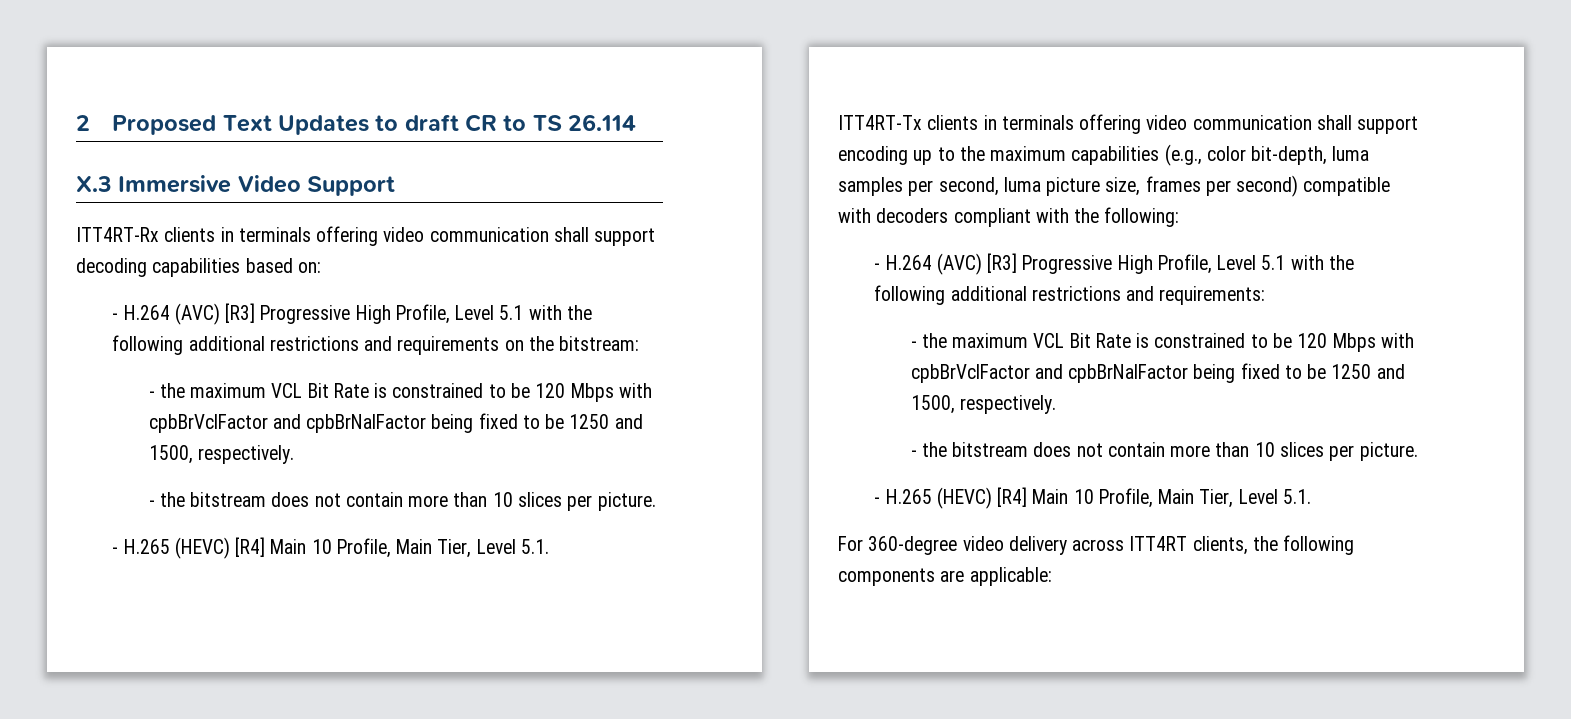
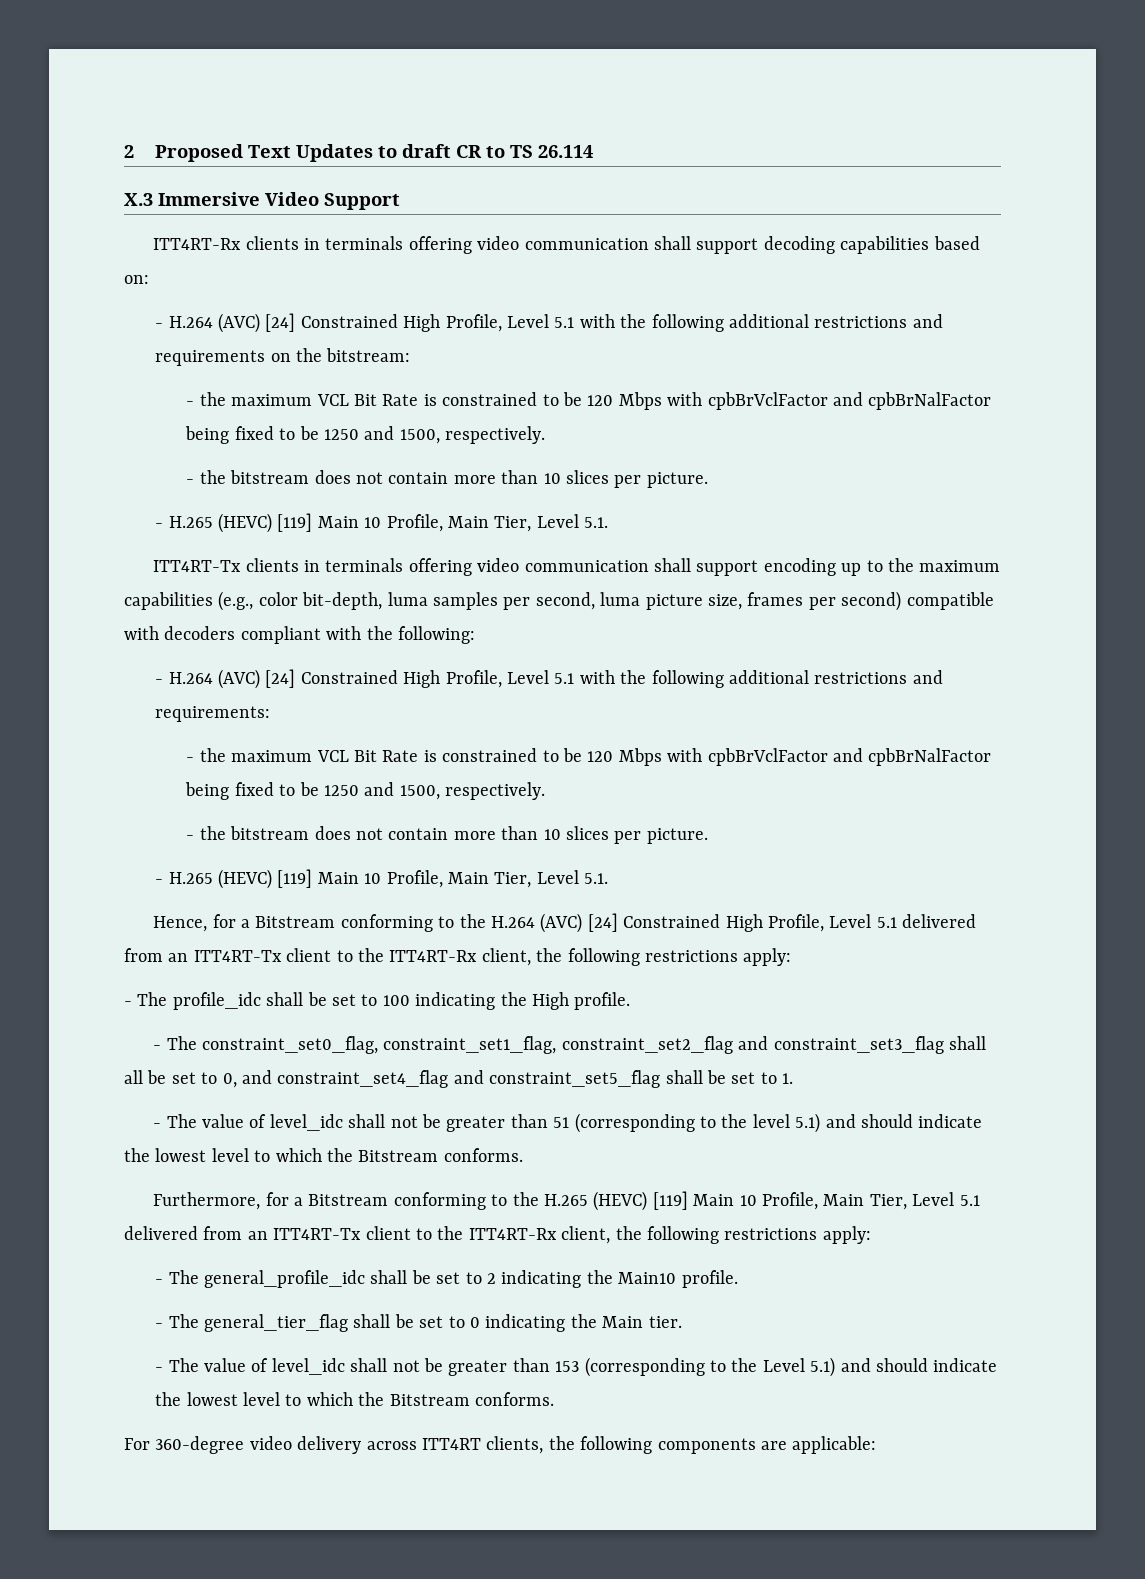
- - H.264 (AVC) [R3] Progressive High Profile, Level 5.1 with the following additional restrictions and requirements on the bitstream:
+ - H.264 (AVC) [24] Constrained High Profile, Level 5.1 with the following additional restrictions and requirements on the bitstream:
  - the maximum VCL Bit Rate is constrained to be 120 Mbps with cpbBrVclFactor and cpbBrNalFactor being fixed to be 1250 and 1500, respectively.
  - the bitstream does not contain more than 10 slices per picture.
- - H.265 (HEVC) [R4] Main 10 Profile, Main Tier, Level 5.1.
+ - H.265 (HEVC) [119] Main 10 Profile, Main Tier, Level 5.1.
- - H.264 (AVC) [R3] Progressive High Profile, Level 5.1 with the following additional restrictions and requirements:
+ - H.264 (AVC) [24] Constrained High Profile, Level 5.1 with the following additional restrictions and requirements:
  - the maximum VCL Bit Rate is constrained to be 120 Mbps with cpbBrVclFactor and cpbBrNalFactor being fixed to be 1250 and 1500, respectively.
  - the bitstream does not contain more than 10 slices per picture.
- - H.265 (HEVC) [R4] Main 10 Profile, Main Tier, Level 5.1.
+ - H.265 (HEVC) [119] Main 10 Profile, Main Tier, Level 5.1.
+ Hence, for a Bitstream conforming to the H.264 (AVC) [24] Constrained High Profile, Level 5.1 delivered from an ITT4RT-Tx client to the ITT4RT-Rx client, the following restrictions apply:
+ - The profile_idc shall be set to 100 indicating the High profile.
+ - The constraint_set0_flag, constraint_set1_flag, constraint_set2_flag and constraint_set3_flag shall all be set to 0, and constraint_set4_flag and constraint_set5_flag shall be set to 1.
+ - The value of level_idc shall not be greater than 51 (corresponding to the level 5.1) and should indicate the lowest level to which the Bitstream conforms.
+ Furthermore, for a Bitstream conforming to the H.265 (HEVC) [119] Main 10 Profile, Main Tier, Level 5.1 delivered from an ITT4RT-Tx client to the ITT4RT-Rx client, the following restrictions apply:
+ - The general_profile_idc shall be set to 2 indicating the Main10 profile.
+ - The general_tier_flag shall be set to 0 indicating the Main tier.
+ - The value of level_idc shall not be greater than 153 (corresponding to the Level 5.1) and should indicate the lowest level to which the Bitstream conforms.

